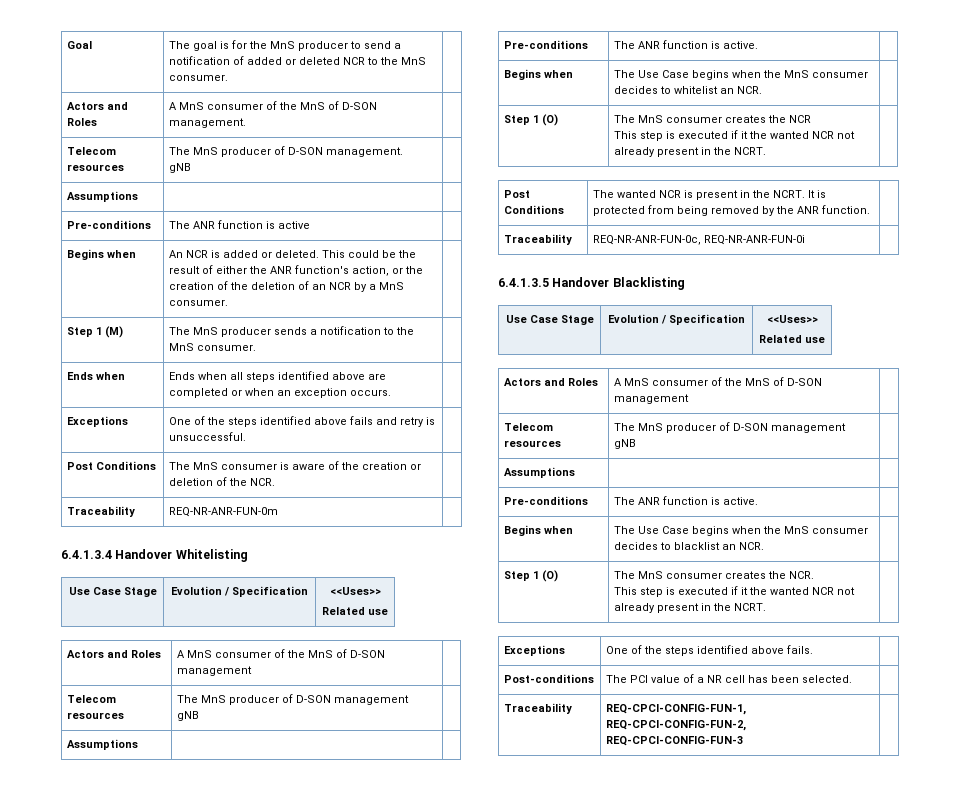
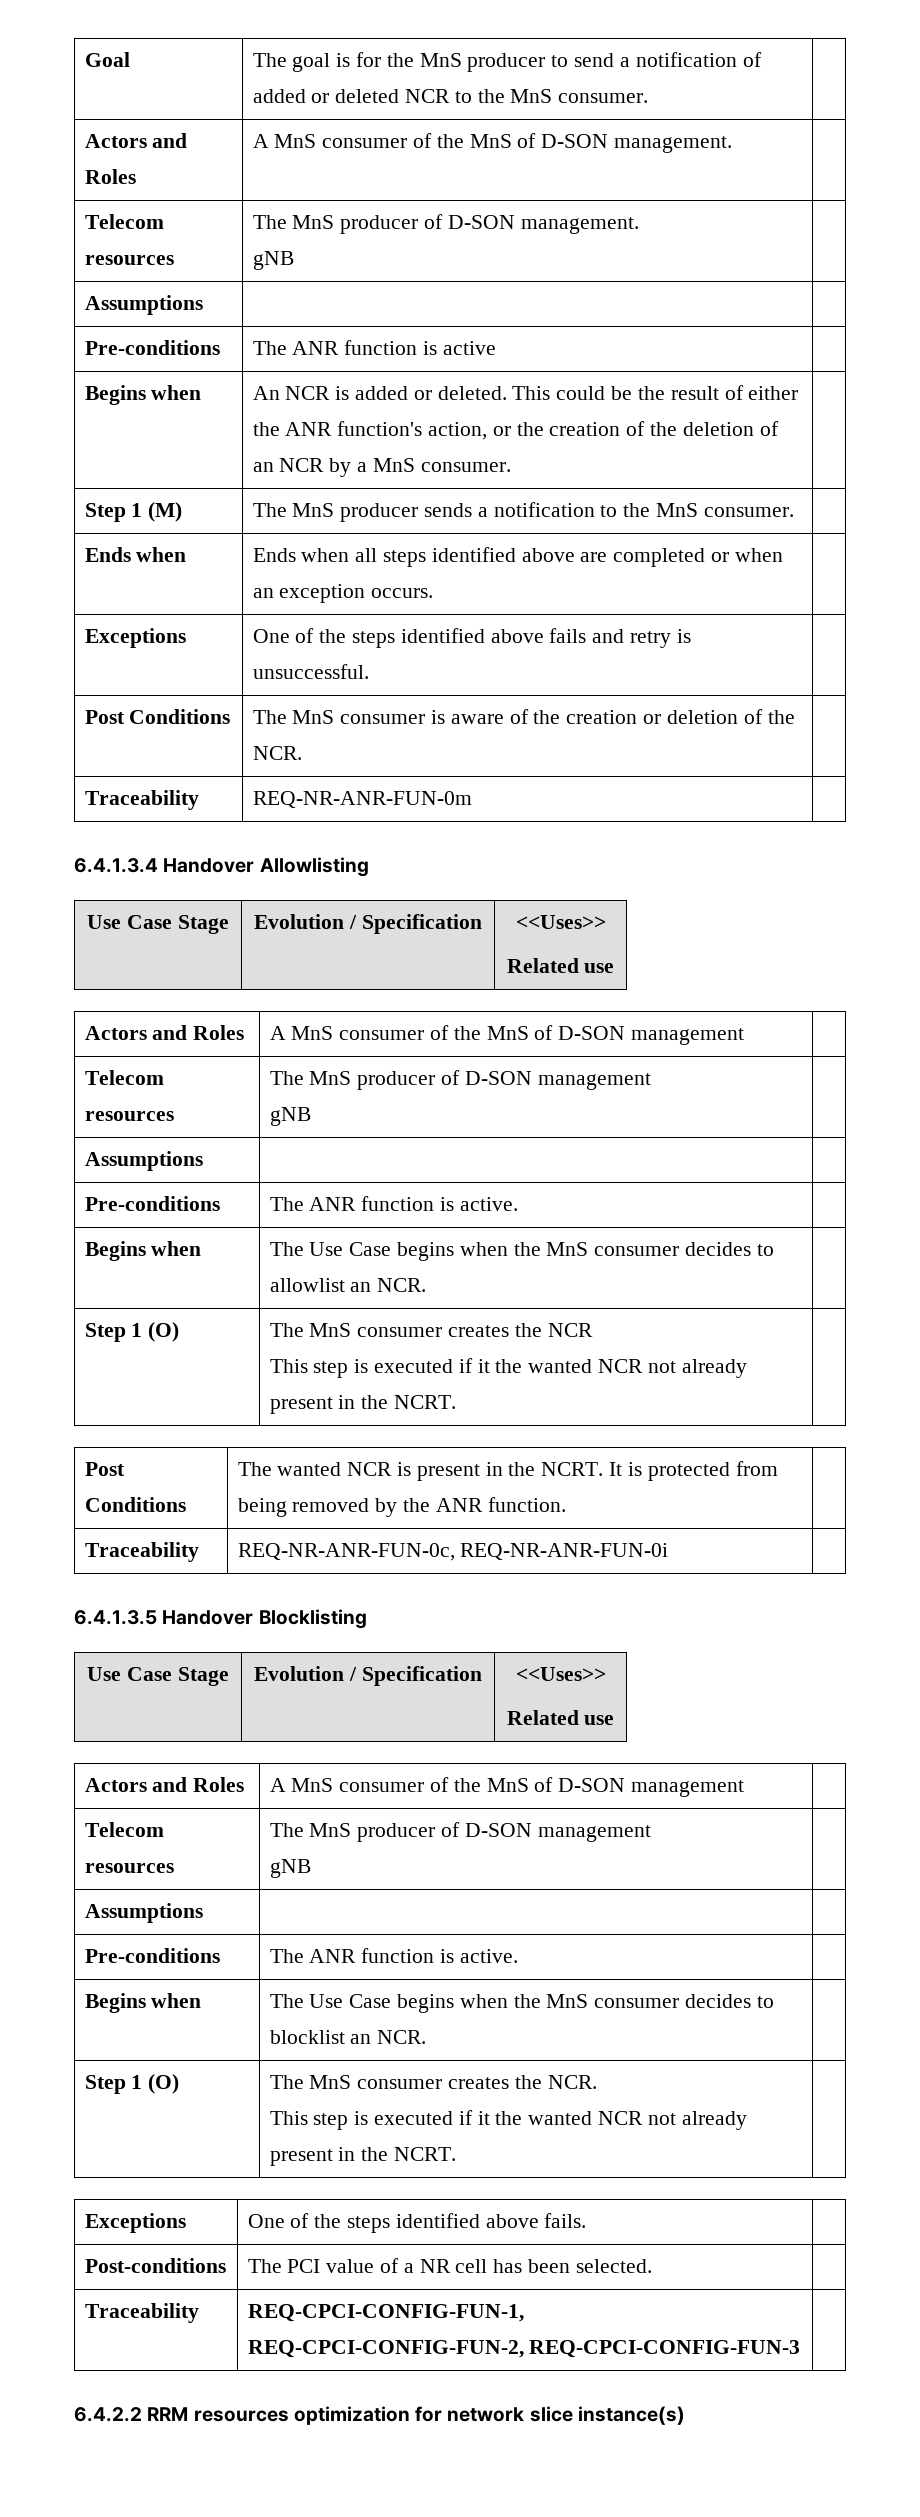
- 6.4.1.3.4 Handover Whitelisting
+ 6.4.1.3.4 Handover Allowlisting
- Begins when | The Use Case begins when the MnS consumer decides to whitelist an NCR. |
+ Begins when | The Use Case begins when the MnS consumer decides to allowlist an NCR. |
- 6.4.1.3.5 Handover Blacklisting
+ 6.4.1.3.5 Handover Blocklisting
- Begins when | The Use Case begins when the MnS consumer decides to blacklist an NCR. |
+ Begins when | The Use Case begins when the MnS consumer decides to blocklist an NCR. |
+ 6.4.2.2 RRM resources optimization for network slice instance(s)

